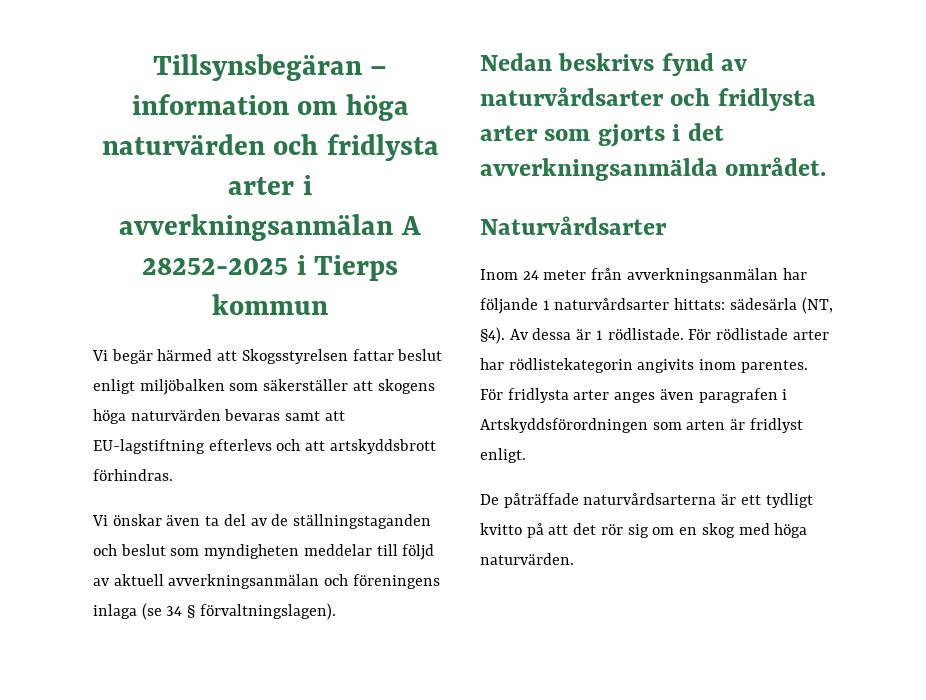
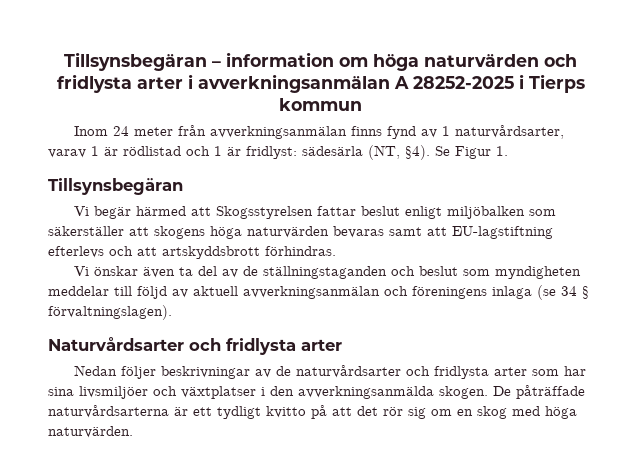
+ Inom 24 meter från avverkningsanmälan finns fynd av 1 naturvårdsarter, varav 1 är rödlistad och 1 är fridlyst: sädesärla (NT, §4). Se Figur 1.
+ Tillsynsbegäran
- Nedan beskrivs fynd av naturvårdsarter och fridlysta arter som gjorts i det avverkningsanmälda området.
- Naturvårdsarter
- Inom 24 meter från avverkningsanmälan har följande 1 naturvårdsarter hittats: sädesärla (NT, §4). Av dessa är 1 rödlistade. För rödlistade arter har rödlistekategorin angivits inom parentes. För fridlysta arter anges även paragrafen i Artskyddsförordningen som arten är fridlyst enligt.
- De påträffade naturvårdsarterna är ett tydligt kvitto på att det rör sig om en skog med höga naturvärden.
+ Naturvårdsarter och fridlysta arter
+ Nedan följer beskrivningar av de naturvårdsarter och fridlysta arter som har sina livsmiljöer och växtplatser i den avverkningsanmälda skogen. De påträffade naturvårdsarterna är ett tydligt kvitto på att det rör sig om en skog med höga naturvärden.

